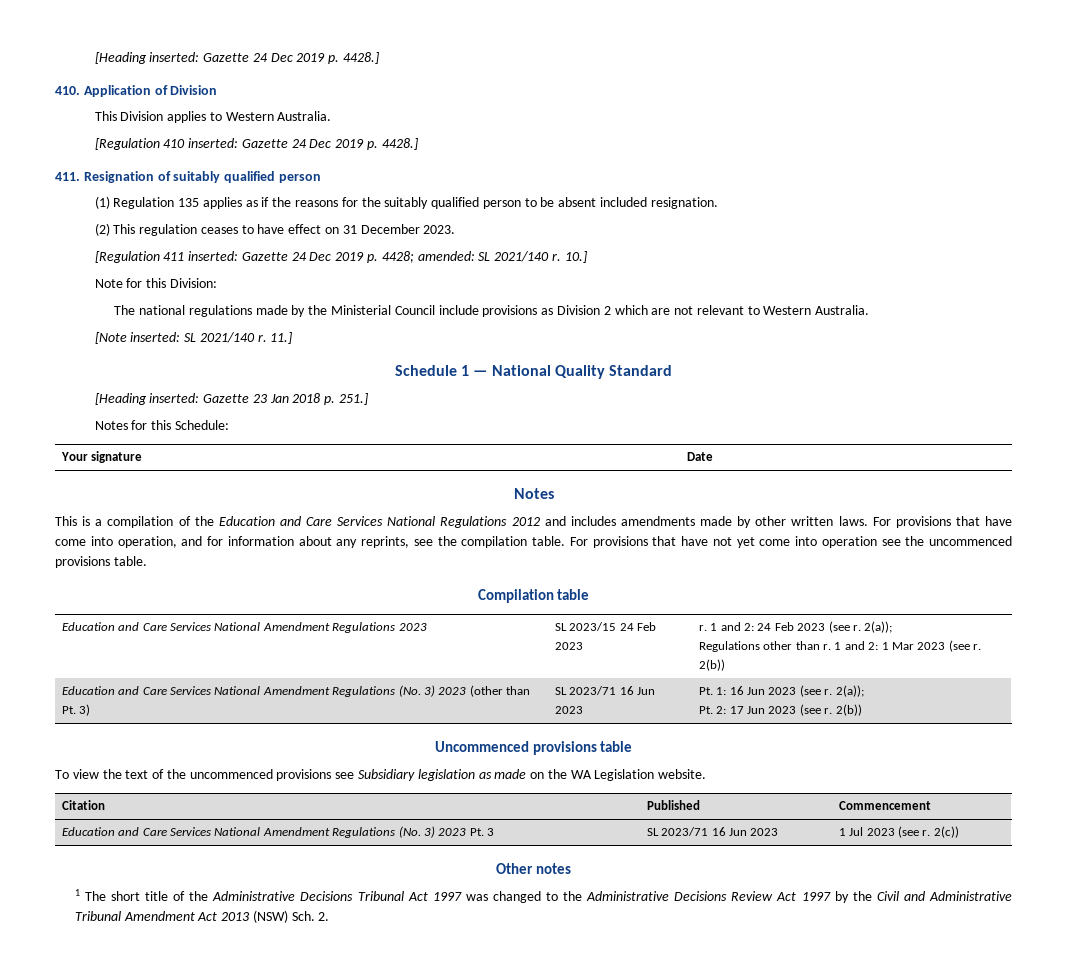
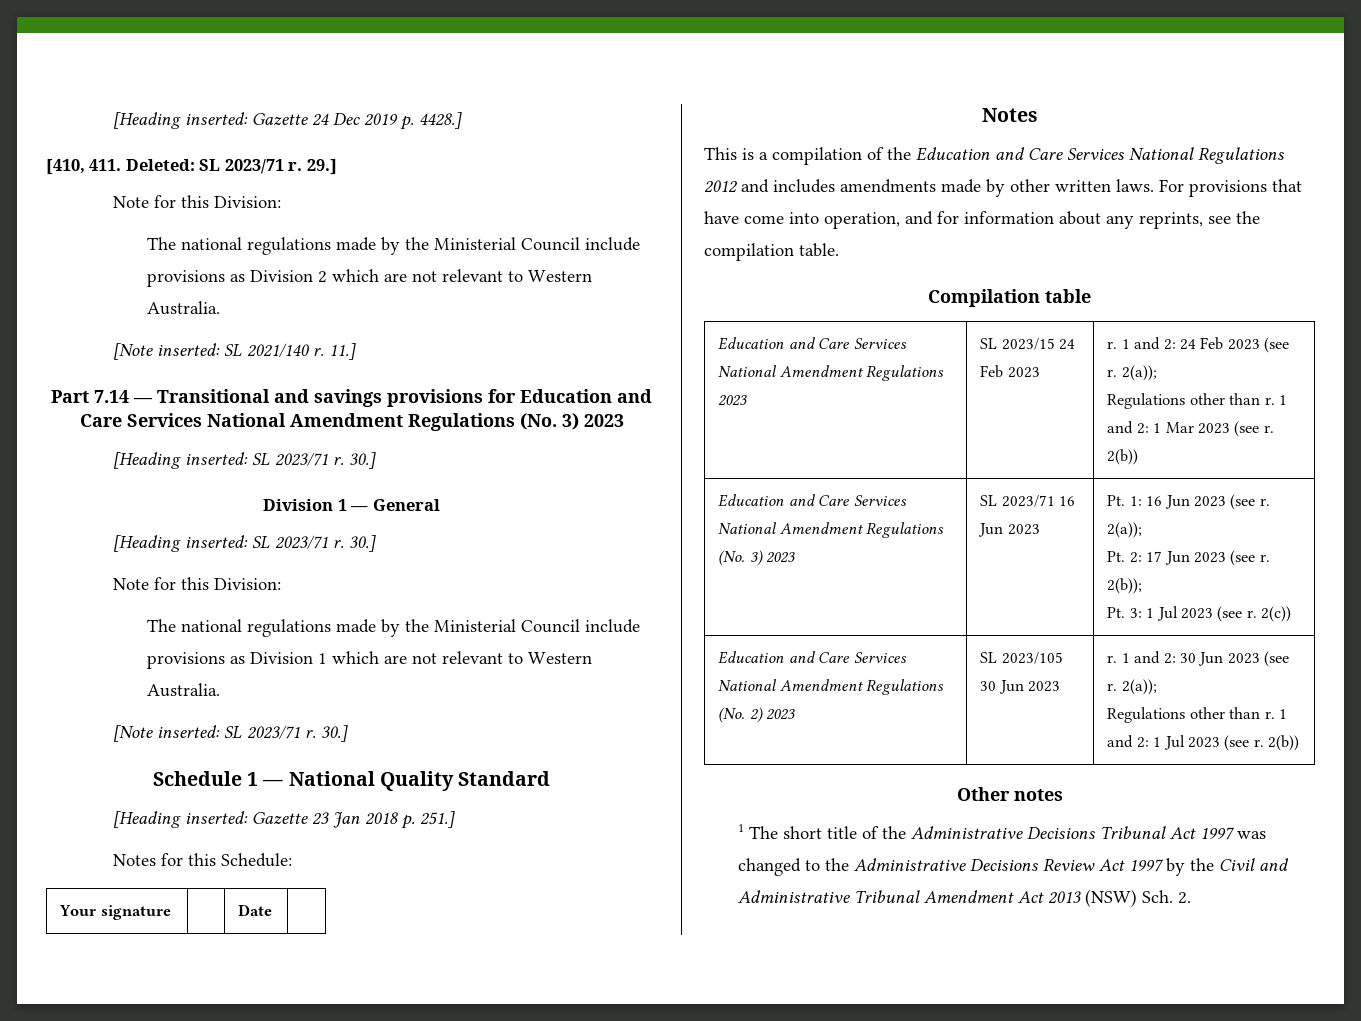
- 410. Application of Division
- This Division applies to Western Australia.
- [Regulation 410 inserted: Gazette 24 Dec 2019 p. 4428.]
- 411. Resignation of suitably qualified person
- (1) Regulation 135 applies as if the reasons for the suitably qualified person to be absent included resignation.
- (2) This regulation ceases to have effect on 31 December 2023.
- [Regulation 411 inserted: Gazette 24 Dec 2019 p. 4428; amended: SL 2021/140 r. 10.]
+ [410, 411. Deleted: SL 2023/71 r. 29.]
+ Part 7.14 — Transitional and savings provisions for Education and Care Services National Amendment Regulations (No. 3) 2023
+ [Heading inserted: SL 2023/71 r. 30.]
+ Division 1 — General
+ [Heading inserted: SL 2023/71 r. 30.]
+ Note for this Division:
+ The national regulations made by the Ministerial Council include provisions as Division 1 which are not relevant to Western Australia.
+ [Note inserted: SL 2023/71 r. 30.]
- For provisions that have not yet come into operation see the uncommenced provisions table.
- Education and Care Services National Amendment Regulations (No. 3) 2023 (other than Pt. 3) | SL 2023/71 16 Jun 2023 | Pt. 1: 16 Jun 2023 (see r. 2(a));
- Pt. 2: 17 Jun 2023 (see r. 2(b))
- Uncommenced provisions table
- To view the text of the uncommenced provisions see Subsidiary legislation as made on the WA Legislation website.
- Citation | Published | Commencement
- Education and Care Services National Amendment Regulations (No. 3) 2023 Pt. 3 | SL 2023/71 16 Jun 2023 | 1 Jul 2023 (see r. 2(c))
+ Education and Care Services National Amendment Regulations (No. 3) 2023 | SL 2023/71 16 Jun 2023 | Pt. 1: 16 Jun 2023 (see r. 2(a));
+ Pt. 2: 17 Jun 2023 (see r. 2(b));
+ Pt. 3: 1 Jul 2023 (see r. 2(c))
+ Education and Care Services National Amendment Regulations (No. 2) 2023 | SL 2023/105 30 Jun 2023 | r. 1 and 2: 30 Jun 2023 (see r. 2(a));
+ Regulations other than r. 1 and 2: 1 Jul 2023 (see r. 2(b))

